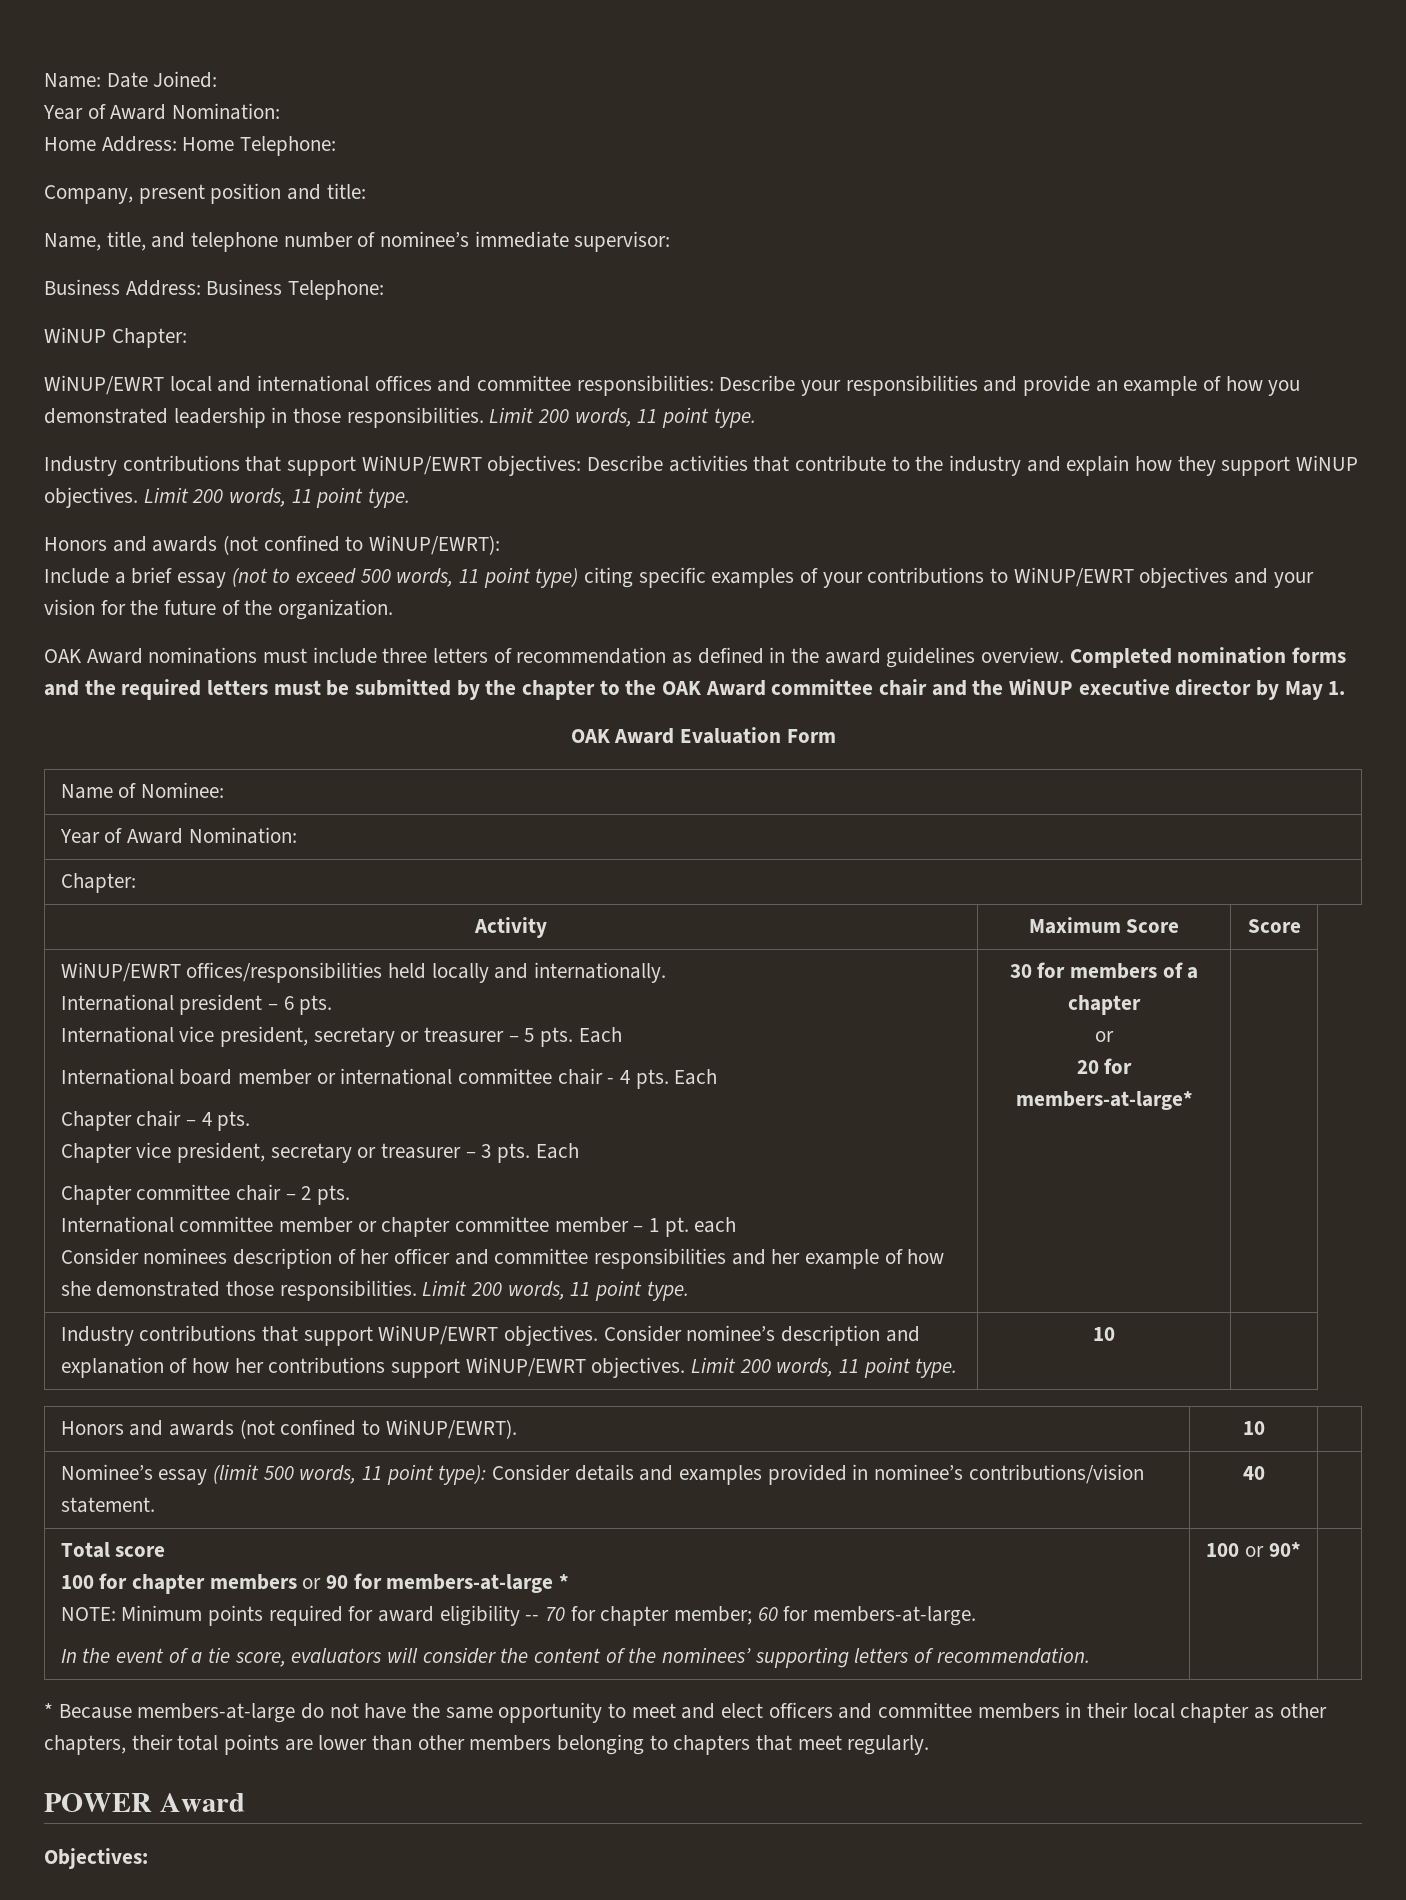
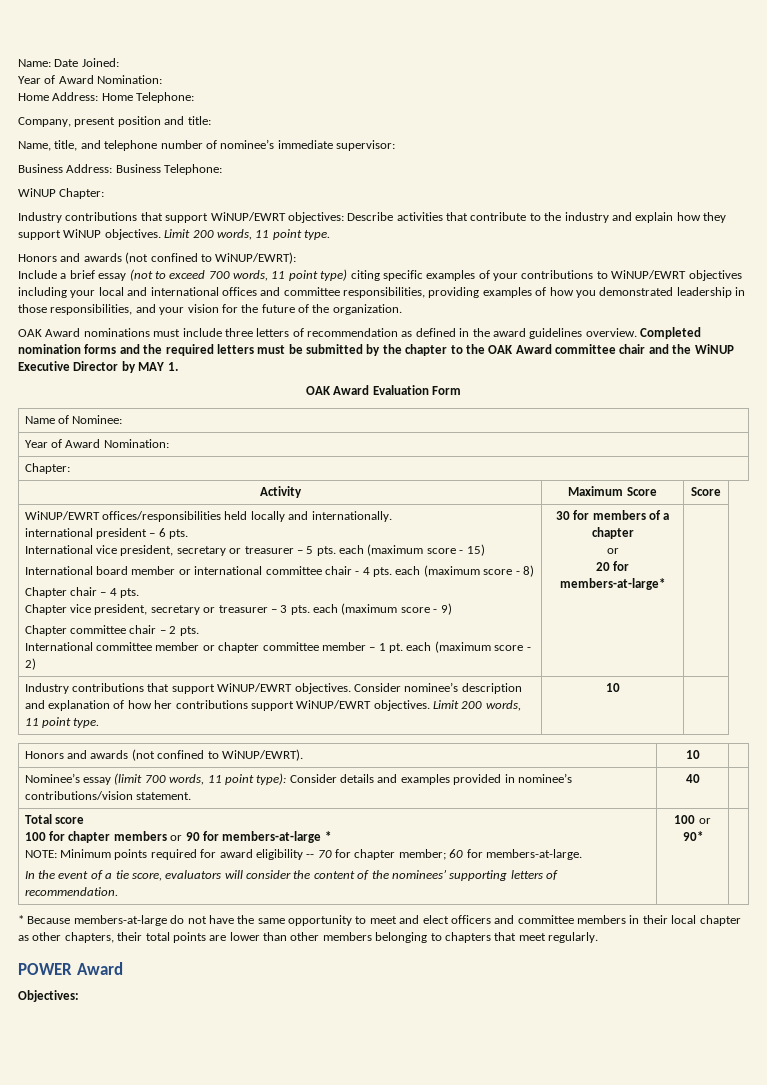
- WiNUP/EWRT local and international offices and committee responsibilities: Describe your responsibilities and provide an example of how you demonstrated leadership in those responsibilities. Limit 200 words, 11 point type.
- Include a brief essay (not to exceed 500 words, 11 point type) citing specific examples of your contributions to WiNUP/EWRT objectives and your vision for the future of the organization.
+ Include a brief essay (not to exceed 700 words, 11 point type) citing specific examples of your contributions to WiNUP/EWRT objectives including your local and international offices and committee responsibilities, providing examples of how you demonstrated leadership in those responsibilities, and your vision for the future of the organization.
- Completed nomination forms and the required letters must be submitted by the chapter to the OAK Award committee chair and the WiNUP executive director by May 1.
+ Completed nomination forms and the required letters must be submitted by the chapter to the OAK Award committee chair and the WiNUP Executive Director by MAY 1.
- International president – 6 pts.
+ international president – 6 pts.
- International vice president, secretary or treasurer – 5 pts. Each
+ International vice president, secretary or treasurer – 5 pts. each (maximum score - 15)
- International board member or international committee chair - 4 pts. Each
+ International board member or international committee chair - 4 pts. each (maximum score - 8)
- Chapter vice president, secretary or treasurer – 3 pts. Each
+ Chapter vice president, secretary or treasurer – 3 pts. each (maximum score - 9)
- International committee member or chapter committee member – 1 pt. each
- Consider nominees description of her officer and committee responsibilities and her example of how she demonstrated those responsibilities. Limit 200 words, 11 point type.
+ International committee member or chapter committee member – 1 pt. each (maximum score - 2)
- Nominee’s essay (limit 500 words, 11 point type): Consider details and examples provided in nominee’s contributions/vision statement. | 40 |
+ Nominee’s essay (limit 700 words, 11 point type): Consider details and examples provided in nominee’s contributions/vision statement. | 40 |

